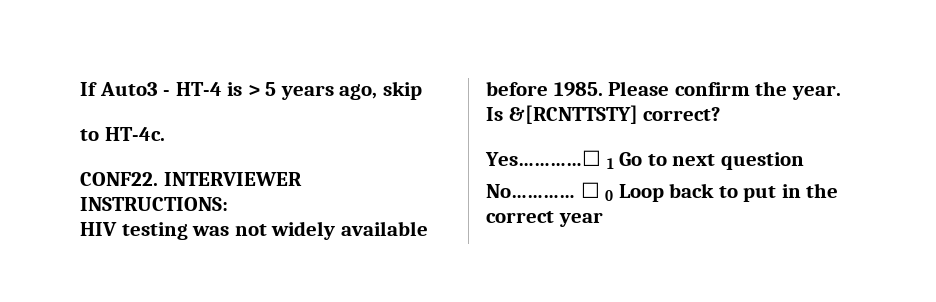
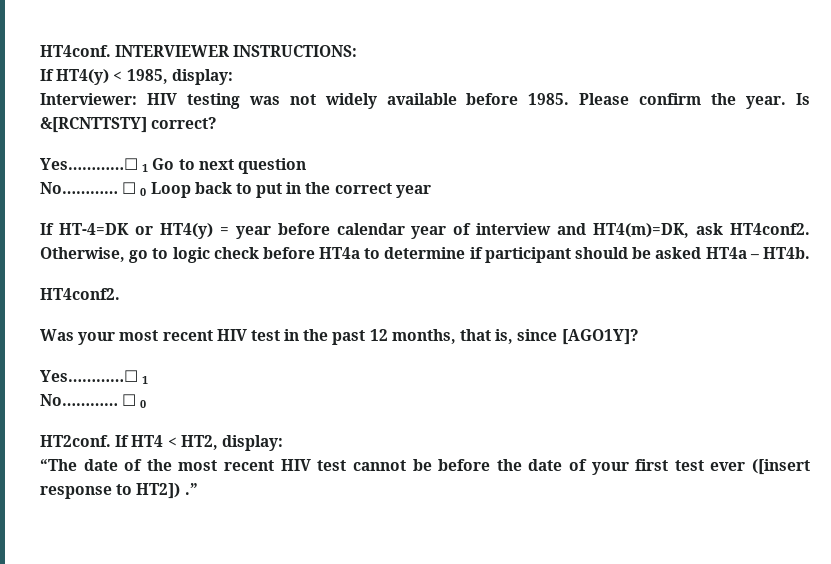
- If Auto3 - HT-4 is > 5 years ago, skip
- to HT-4c.
- CONF22. INTERVIEWER INSTRUCTIONS:
- HIV testing was not widely available before 1985.
+ HT4conf. INTERVIEWER INSTRUCTIONS:
+ If HT4(y) < 1985, display:
+ Interviewer: HIV testing was not widely available before 1985.
+ If HT-4=DK or HT4(y) = year before calendar year of interview and HT4(m)=DK, ask HT4conf2. Otherwise, go to logic check before HT4a to determine if participant should be asked HT4a – HT4b.
+ HT4conf2.
+ Was your most recent HIV test in the past 12 months, that is, since [AGO1Y]?
+ Yes…………☐ 1
+ No………… ☐ 0
+ HT2conf. If HT4 < HT2, display:
+ “The date of the most recent HIV test cannot be before the date of your first test ever ([insert response to HT2]) .”

